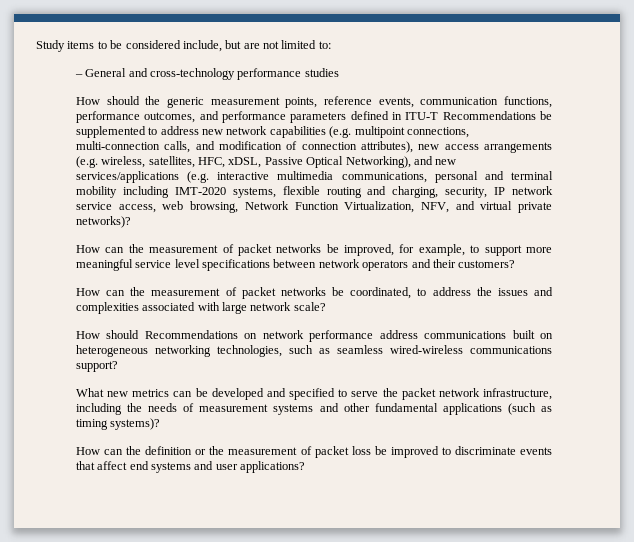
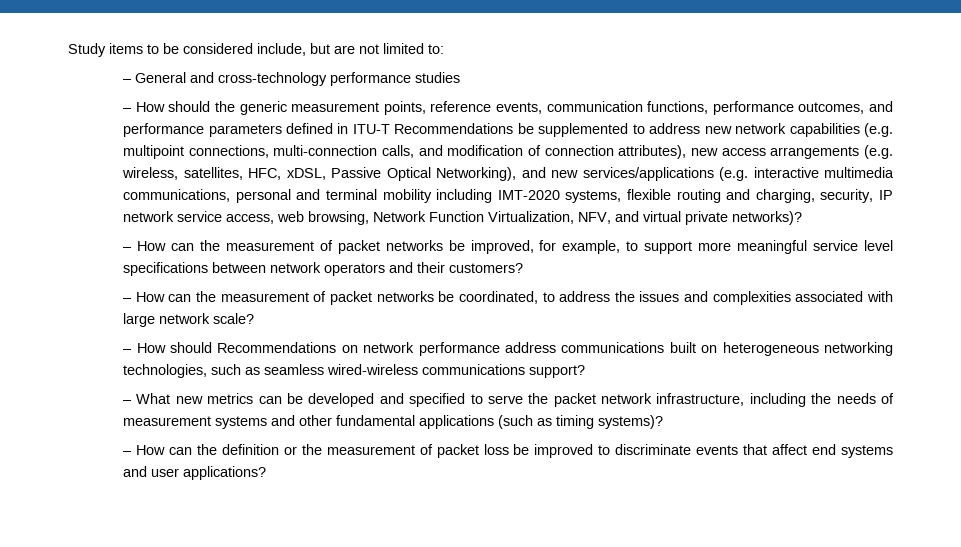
- How should the generic measurement points, reference events, communication functions, performance outcomes, and performance parameters defined in ITU-T Recommendations be supplemented to address new network capabilities (e.g. multipoint connections, multi-connection calls, and modification of connection attributes), new access arrangements (e.g. wireless, satellites, HFC, xDSL, Passive Optical Networking), and new services/applications (e.g. interactive multimedia communications, personal and terminal mobility including IMT-2020 systems, flexible routing and charging, security, IP network service access, web browsing, Network Function Virtualization, NFV, and virtual private networks)?
+ – How should the generic measurement points, reference events, communication functions, performance outcomes, and performance parameters defined in ITU-T Recommendations be supplemented to address new network capabilities (e.g. multipoint connections, multi-connection calls, and modification of connection attributes), new access arrangements (e.g. wireless, satellites, HFC, xDSL, Passive Optical Networking), and new services/applications (e.g. interactive multimedia communications, personal and terminal mobility including IMT-2020 systems, flexible routing and charging, security, IP network service access, web browsing, Network Function Virtualization, NFV, and virtual private networks)?
- How can the measurement of packet networks be improved, for example, to support more meaningful service level specifications between network operators and their customers?
+ – How can the measurement of packet networks be improved, for example, to support more meaningful service level specifications between network operators and their customers?
- How can the measurement of packet networks be coordinated, to address the issues and complexities associated with large network scale?
+ – How can the measurement of packet networks be coordinated, to address the issues and complexities associated with large network scale?
- How should Recommendations on network performance address communications built on heterogeneous networking technologies, such as seamless wired-wireless communications support?
+ – How should Recommendations on network performance address communications built on heterogeneous networking technologies, such as seamless wired-wireless communications support?
- What new metrics can be developed and specified to serve the packet network infrastructure, including the needs of measurement systems and other fundamental applications (such as timing systems)?
+ – What new metrics can be developed and specified to serve the packet network infrastructure, including the needs of measurement systems and other fundamental applications (such as timing systems)?
- How can the definition or the measurement of packet loss be improved to discriminate events that affect end systems and user applications?
+ – How can the definition or the measurement of packet loss be improved to discriminate events that affect end systems and user applications?

